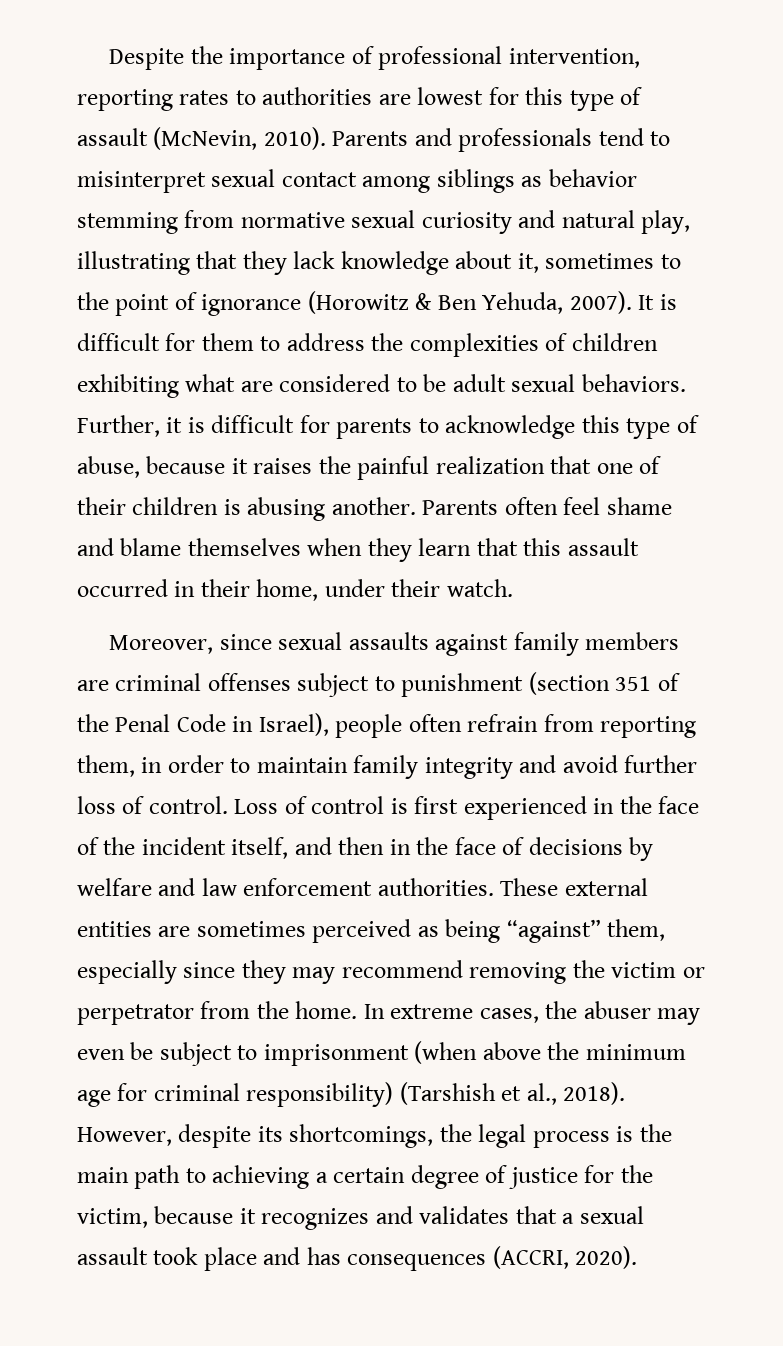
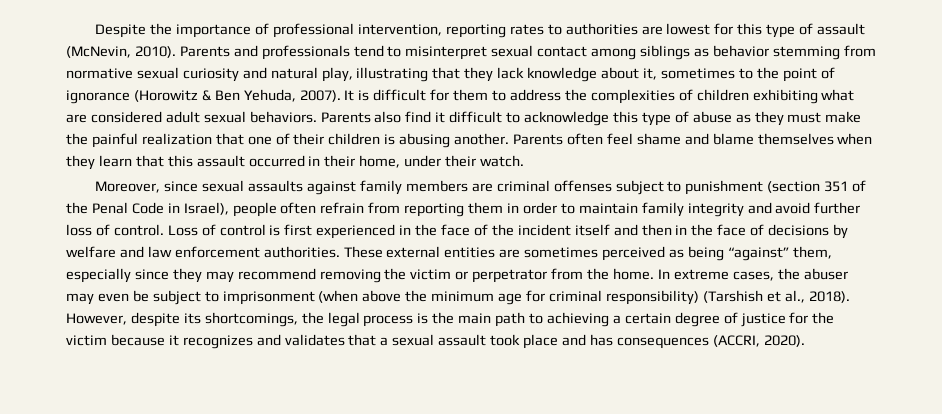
- It is difficult for them to address the complexities of children exhibiting what are considered to be adult sexual behaviors.
+ It is difficult for them to address the complexities of children exhibiting what are considered adult sexual behaviors.
- Further, it is difficult for parents to acknowledge this type of abuse, because it raises the painful realization that one of their children is abusing another.
+ Parents also find it difficult to acknowledge this type of abuse as they must make the painful realization that one of their children is abusing another.
- Moreover, since sexual assaults against family members are criminal offenses subject to punishment (section 351 of the Penal Code in Israel), people often refrain from reporting them, in order to maintain family integrity and avoid further loss of control.
+ Moreover, since sexual assaults against family members are criminal offenses subject to punishment (section 351 of the Penal Code in Israel), people often refrain from reporting them in order to maintain family integrity and avoid further loss of control.
- Loss of control is first experienced in the face of the incident itself, and then in the face of decisions by welfare and law enforcement authorities.
+ Loss of control is first experienced in the face of the incident itself and then in the face of decisions by welfare and law enforcement authorities.
- However, despite its shortcomings, the legal process is the main path to achieving a certain degree of justice for the victim, because it recognizes and validates that a sexual assault took place and has consequences (ACCRI, 2020).
+ However, despite its shortcomings, the legal process is the main path to achieving a certain degree of justice for the victim because it recognizes and validates that a sexual assault took place and has consequences (ACCRI, 2020).

